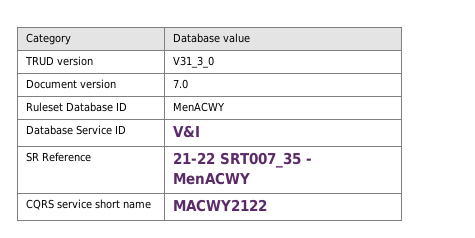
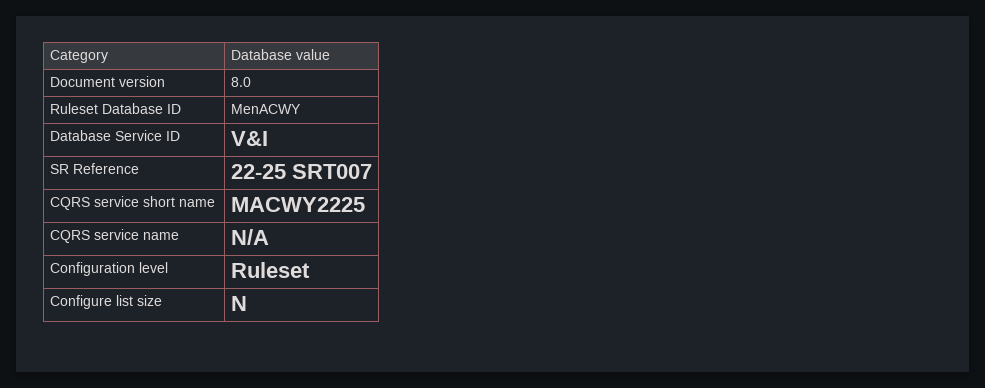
- TRUD version | V31_3_0
- Document version | 7.0
+ Document version | 8.0
- SR Reference | 21-22 SRT007_35 - MenACWY
+ SR Reference | 22-25 SRT007
- CQRS service short name | MACWY2122
+ CQRS service short name | MACWY2225
+ CQRS service name | N/A
+ Configuration level | Ruleset
+ Configure list size | N

